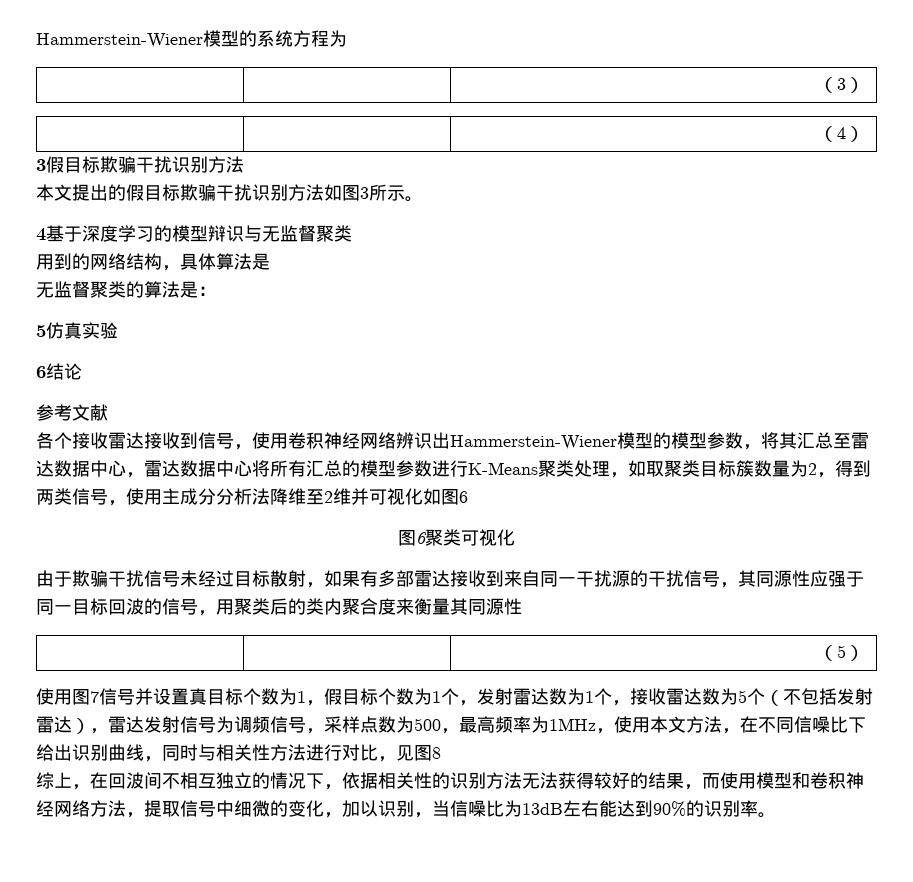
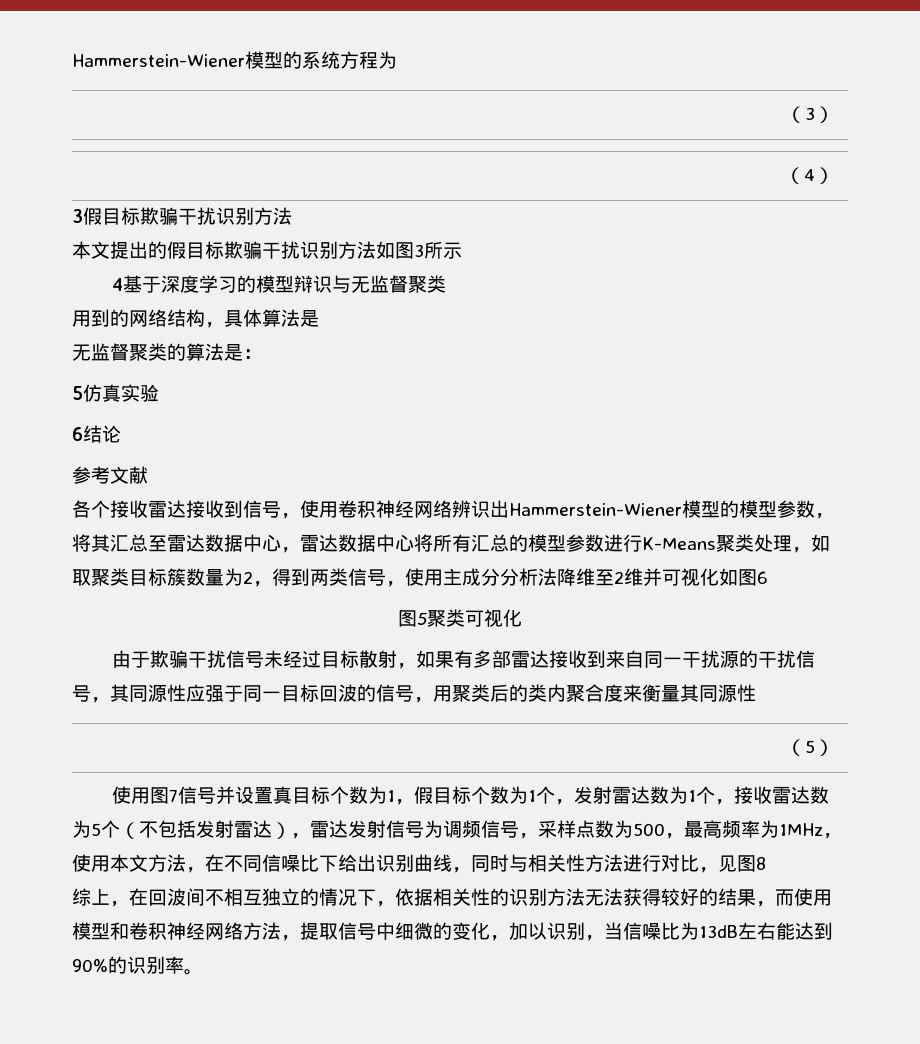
- 本文提出的假目标欺骗干扰识别方法如图3所示。
+ 本文提出的假目标欺骗干扰识别方法如图3所示
- 图6聚类可视化
+ 图5聚类可视化

